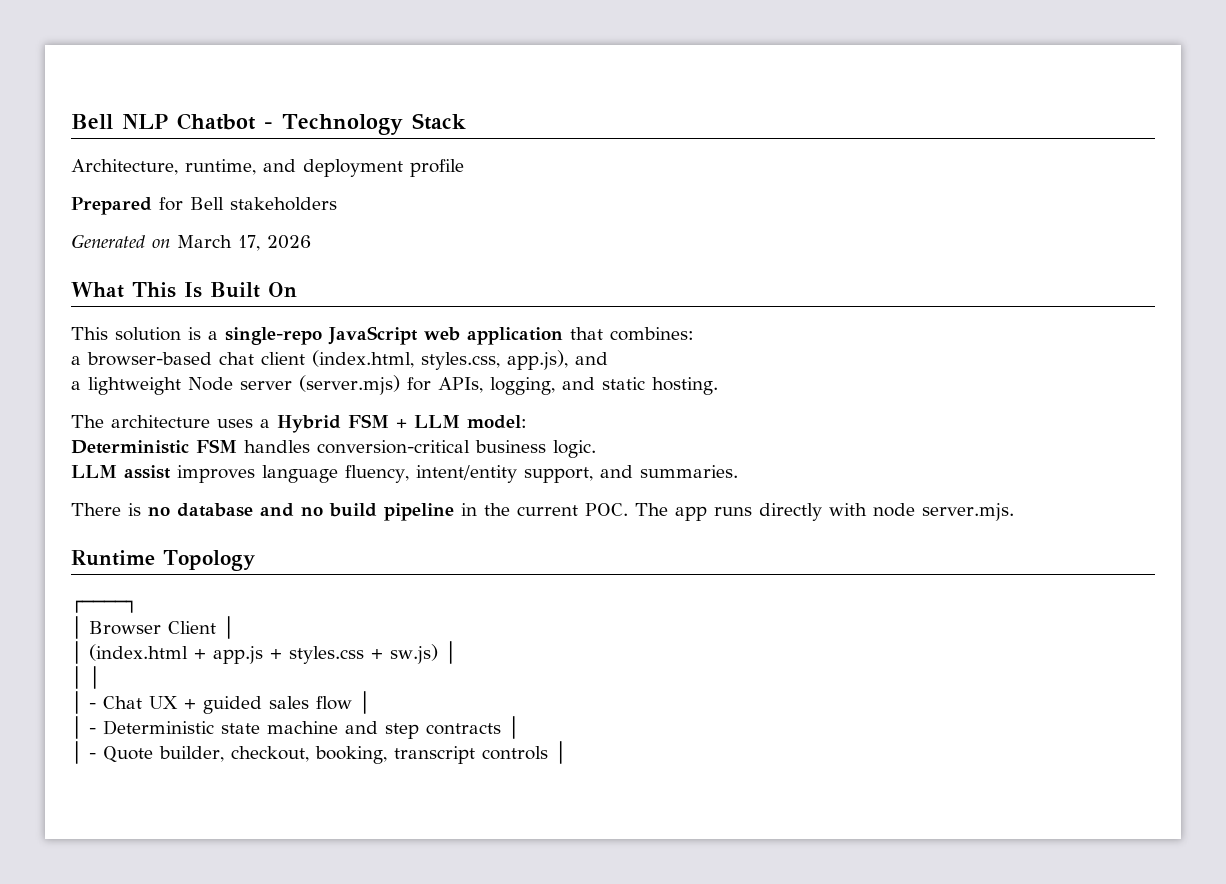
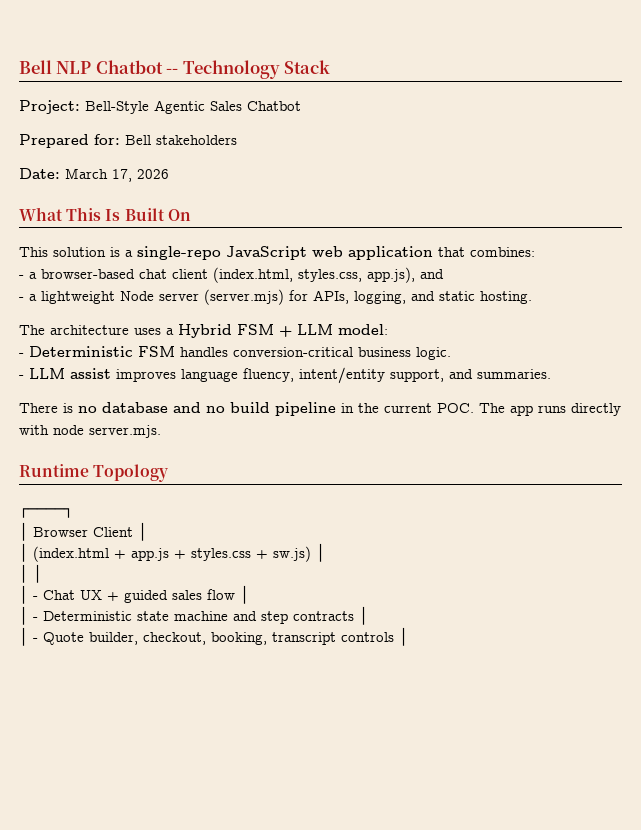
- Bell NLP Chatbot - Technology Stack
+ Bell NLP Chatbot -- Technology Stack
- Architecture, runtime, and deployment profile
+ Project: Bell-Style Agentic Sales Chatbot
- Prepared for Bell stakeholders
+ Prepared for: Bell stakeholders
- Generated on March 17, 2026
+ Date: March 17, 2026
- a browser-based chat client (index.html, styles.css, app.js), and
+ - a browser-based chat client (index.html, styles.css, app.js), and
- a lightweight Node server (server.mjs) for APIs, logging, and static hosting.
+ - a lightweight Node server (server.mjs) for APIs, logging, and static hosting.
- Deterministic FSM handles conversion-critical business logic.
+ - Deterministic FSM handles conversion-critical business logic.
- LLM assist improves language fluency, intent/entity support, and summaries.
+ - LLM assist improves language fluency, intent/entity support, and summaries.

